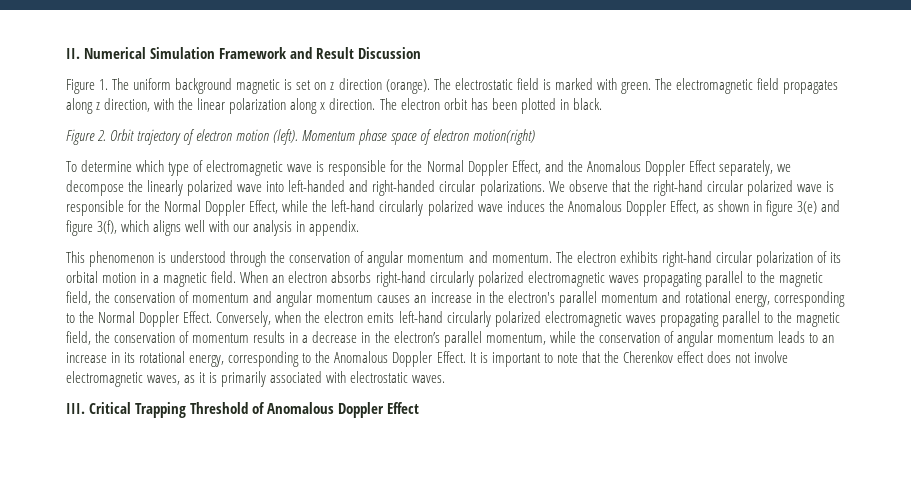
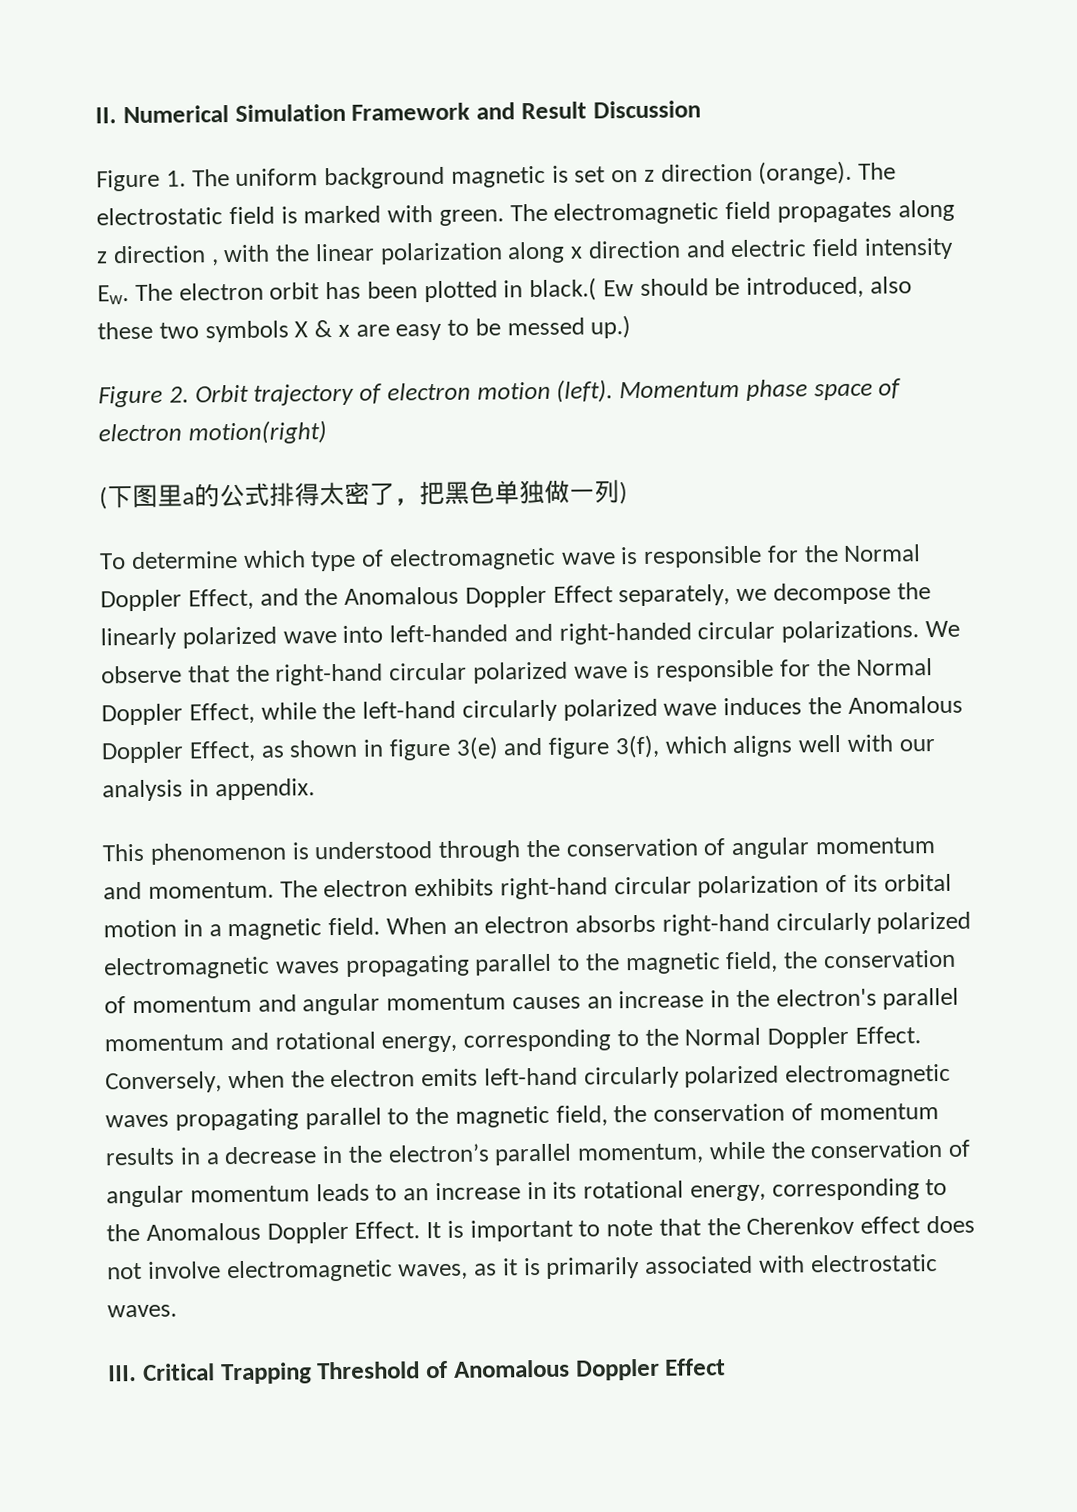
- The electromagnetic field propagates along z direction, with the linear polarization along x direction. The electron orbit has been plotted in black.
+ The electromagnetic field propagates along z direction , with the linear polarization along x direction and electric field intensity Ew. The electron orbit has been plotted in black.( Ew should be introduced, also these two symbols X & x are easy to be messed up.)
+ (下图里a的公式排得太密了，把黑色单独做一列)

